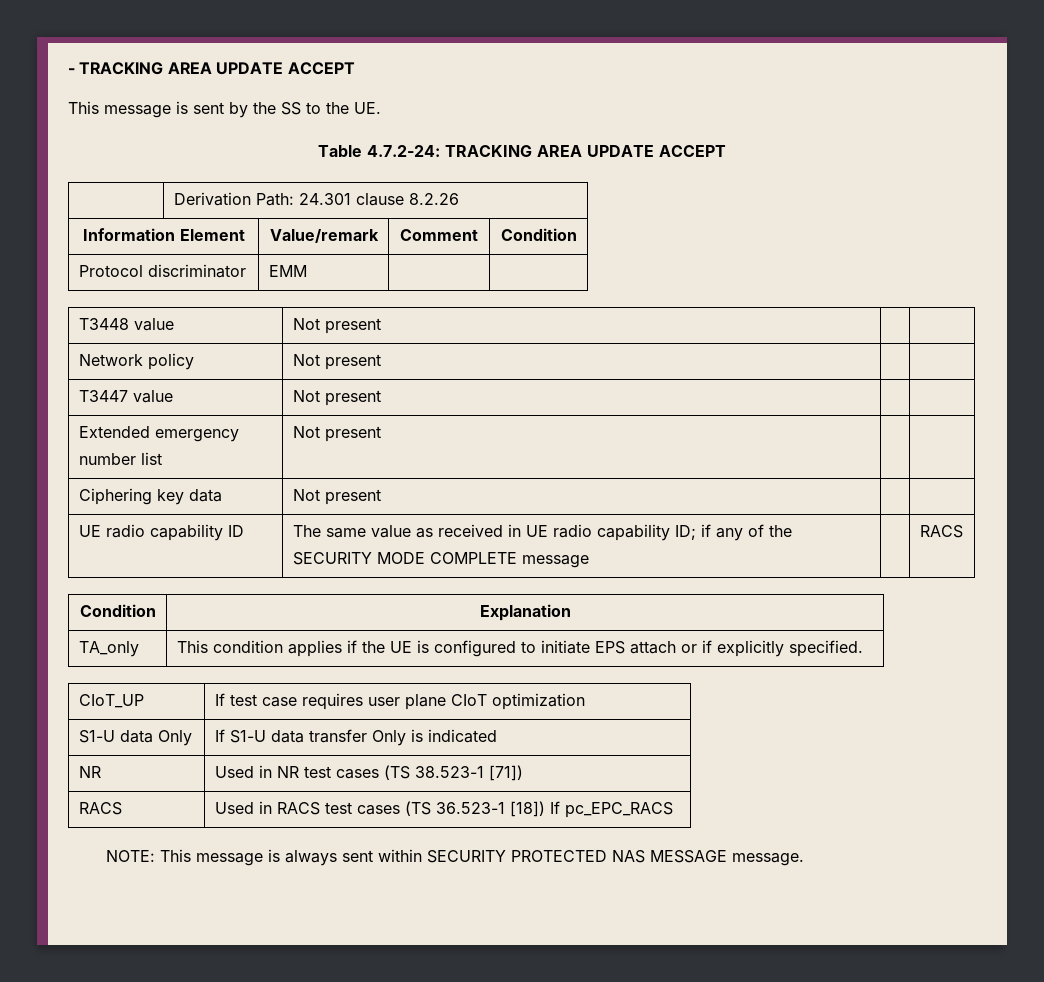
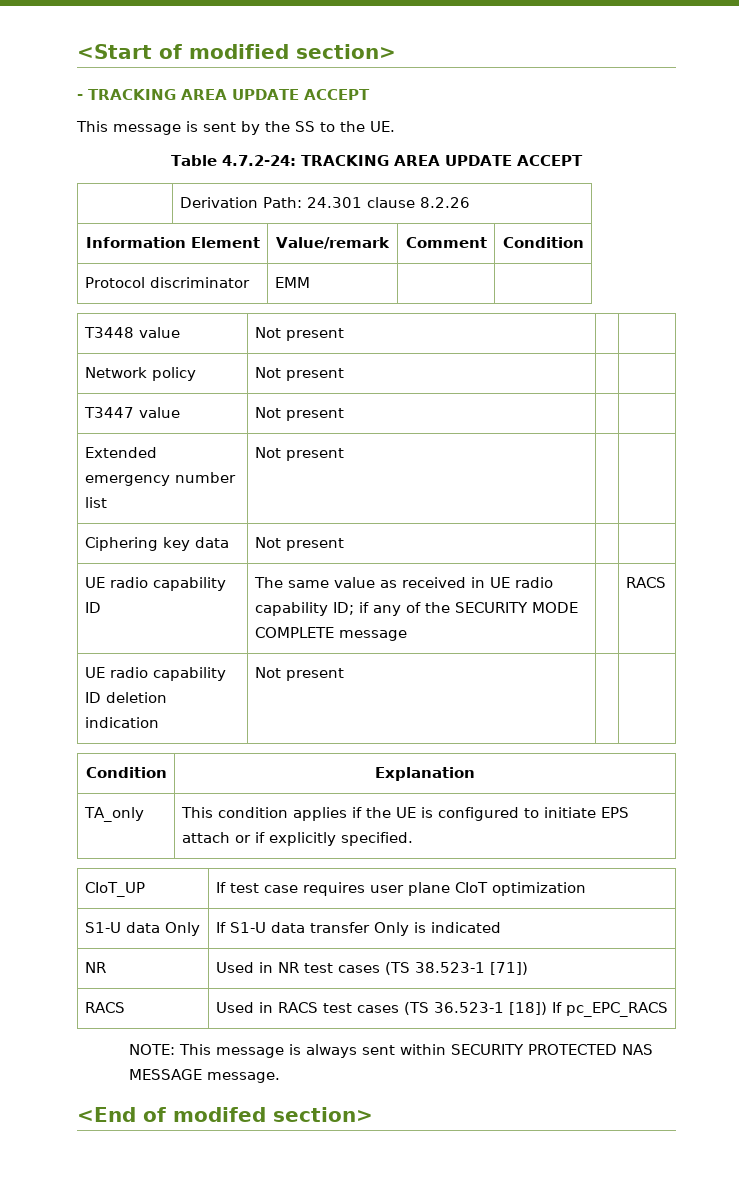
+ <Start of modified section>
+ UE radio capability ID deletion indication | Not present | |
+ <End of modifed section>

